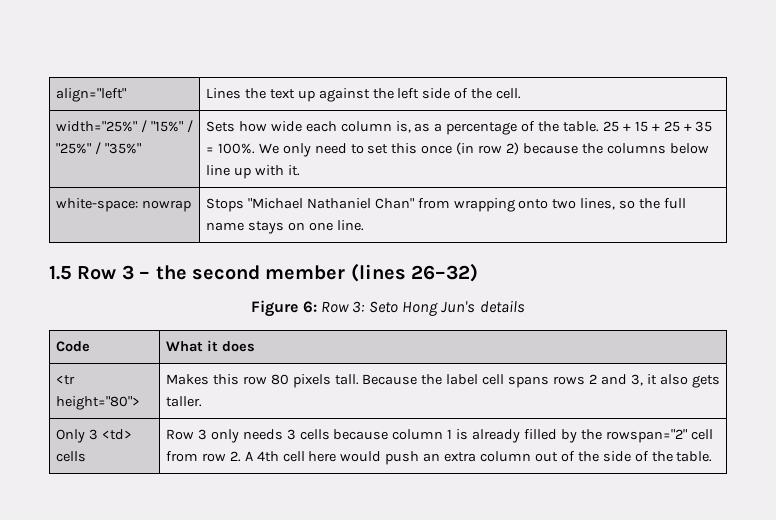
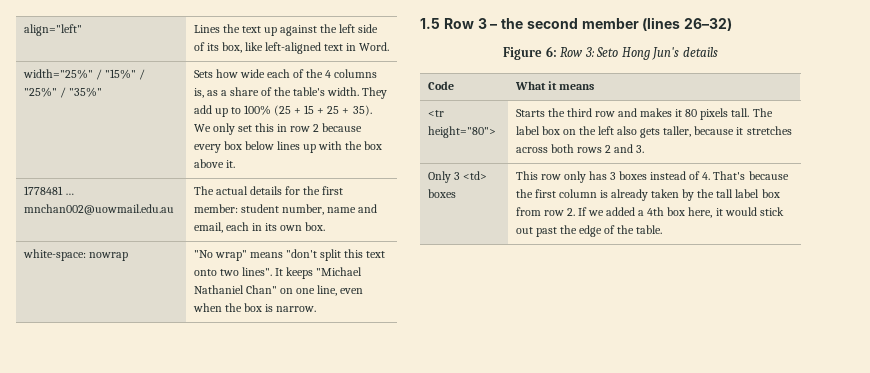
- align="left" | Lines the text up against the left side of the cell.
+ align="left" | Lines the text up against the left side of its box, like left-aligned text in Word.
- Sets how wide each column is, as a percentage of the table. 25 + 15 + 25 + 35 = 100%. We only need to set this once (in row 2) because the columns below line up with it.
- white-space: nowrap | Stops "Michael Nathaniel Chan" from wrapping onto two lines, so the full name stays on one line.
+ Sets how wide each of the 4 columns is, as a share of the table's width. They add up to 100% (25 + 15 + 25 + 35). We only set this in row 2 because every box below lines up with the box above it.
+ 1778481 … mnchan002@uowmail.edu.au | The actual details for the first member: student number, name and email, each in its own box.
+ white-space: nowrap | "No wrap" means "don't split this text onto two lines". It keeps "Michael Nathaniel Chan" on one line, even when the box is narrow.
- Code | What it does
+ Code | What it means
- <tr height="80"> | Makes this row 80 pixels tall. Because the label cell spans rows 2 and 3, it also gets taller.
- Only 3 <td> cells | Row 3 only needs 3 cells because column 1 is already filled by the rowspan="2" cell from row 2. A 4th cell here would push an extra column out of the side of the table.
+ <tr height="80"> | Starts the third row and makes it 80 pixels tall. The label box on the left also gets taller, because it stretches across both rows 2 and 3.
+ Only 3 <td> boxes | This row only has 3 boxes instead of 4. That's because the first column is already taken by the tall label box from row 2. If we added a 4th box here, it would stick out past the edge of the table.

